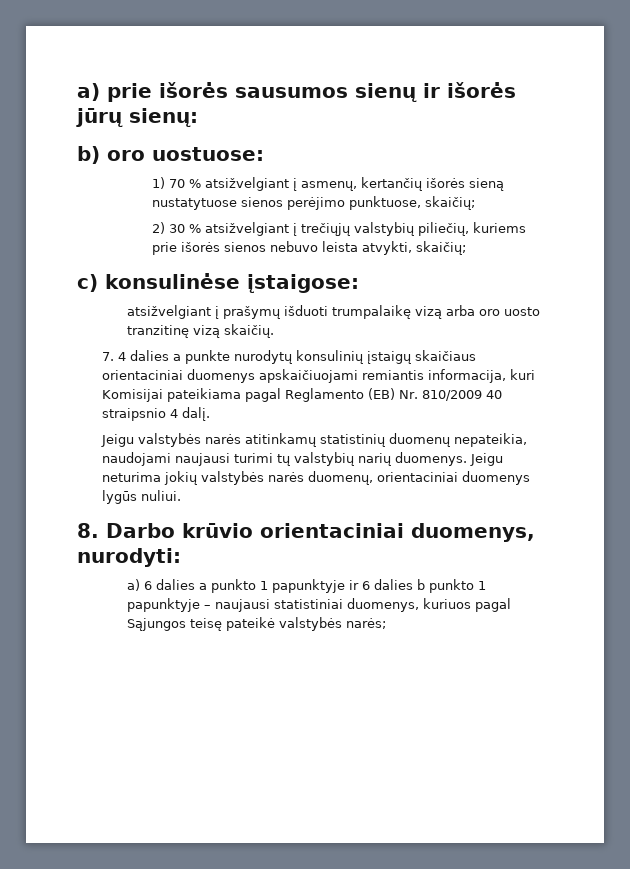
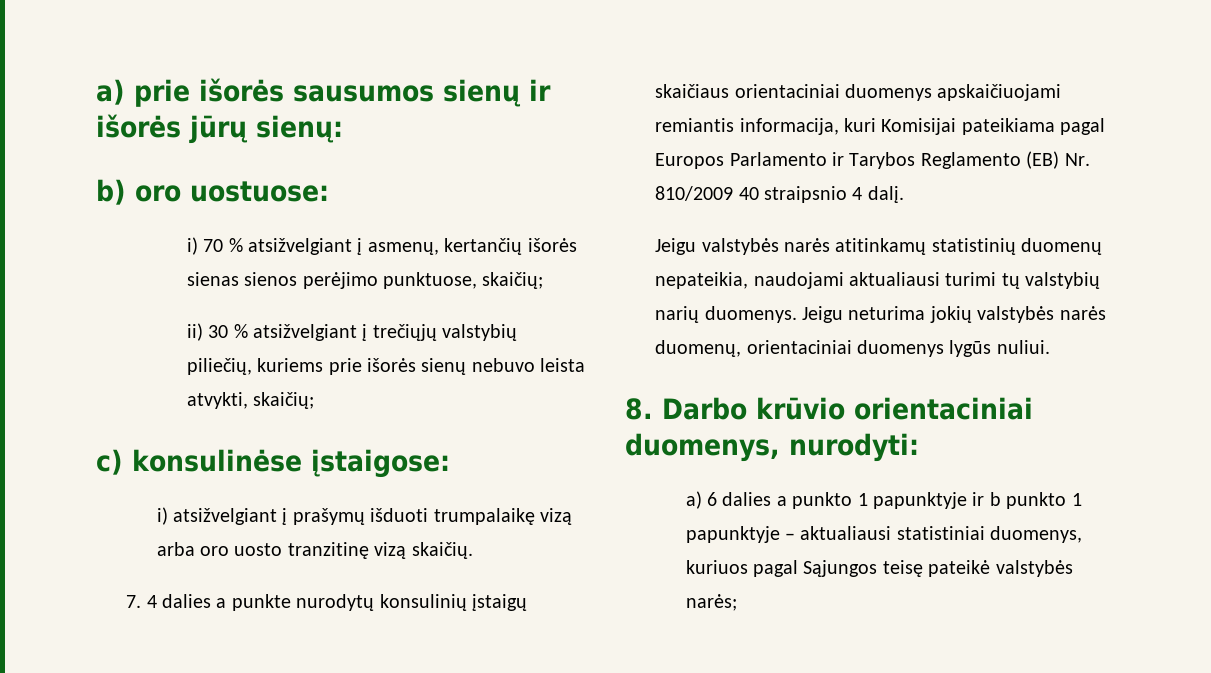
- 1) 70 % atsižvelgiant į asmenų, kertančių išorės sieną nustatytuose sienos perėjimo punktuose, skaičių;
+ i) 70 % atsižvelgiant į asmenų, kertančių išorės sienas sienos perėjimo punktuose, skaičių;
- 2) 30 % atsižvelgiant į trečiųjų valstybių piliečių, kuriems prie išorės sienos nebuvo leista atvykti, skaičių;
+ ii) 30 % atsižvelgiant į trečiųjų valstybių piliečių, kuriems prie išorės sienų nebuvo leista atvykti, skaičių;
- atsižvelgiant į prašymų išduoti trumpalaikę vizą arba oro uosto tranzitinę vizą skaičių.
+ i) atsižvelgiant į prašymų išduoti trumpalaikę vizą arba oro uosto tranzitinę vizą skaičių.
- 7. 4 dalies a punkte nurodytų konsulinių įstaigų skaičiaus orientaciniai duomenys apskaičiuojami remiantis informacija, kuri Komisijai pateikiama pagal Reglamento (EB) Nr. 810/2009 40 straipsnio 4 dalį.
+ 7. 4 dalies a punkte nurodytų konsulinių įstaigų skaičiaus orientaciniai duomenys apskaičiuojami remiantis informacija, kuri Komisijai pateikiama pagal Europos Parlamento ir Tarybos Reglamento (EB) Nr. 810/2009 40 straipsnio 4 dalį.
- Jeigu valstybės narės atitinkamų statistinių duomenų nepateikia, naudojami naujausi turimi tų valstybių narių duomenys.
+ Jeigu valstybės narės atitinkamų statistinių duomenų nepateikia, naudojami aktualiausi turimi tų valstybių narių duomenys.
- a) 6 dalies a punkto 1 papunktyje ir 6 dalies b punkto 1 papunktyje – naujausi statistiniai duomenys, kuriuos pagal Sąjungos teisę pateikė valstybės narės;
+ a) 6 dalies a punkto 1 papunktyje ir b punkto 1 papunktyje – aktualiausi statistiniai duomenys, kuriuos pagal Sąjungos teisę pateikė valstybės narės;

